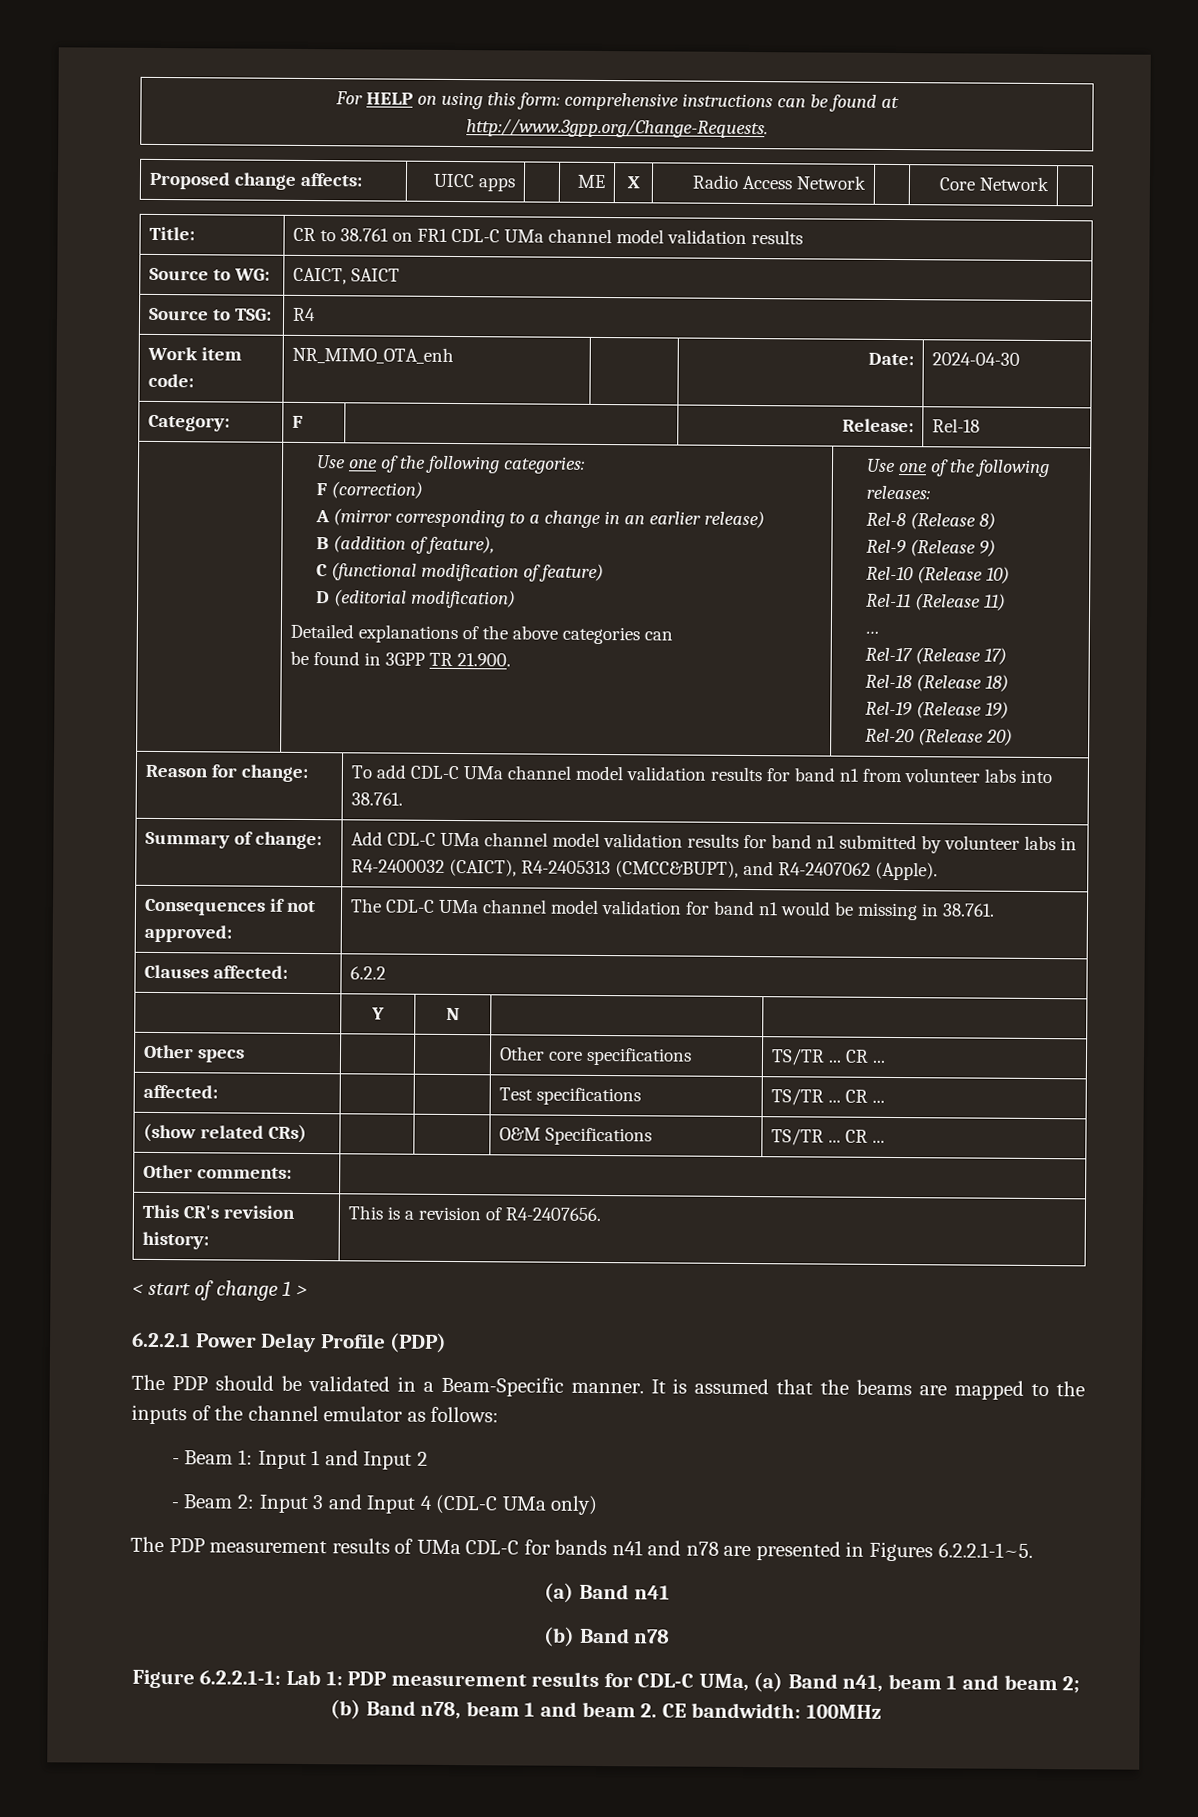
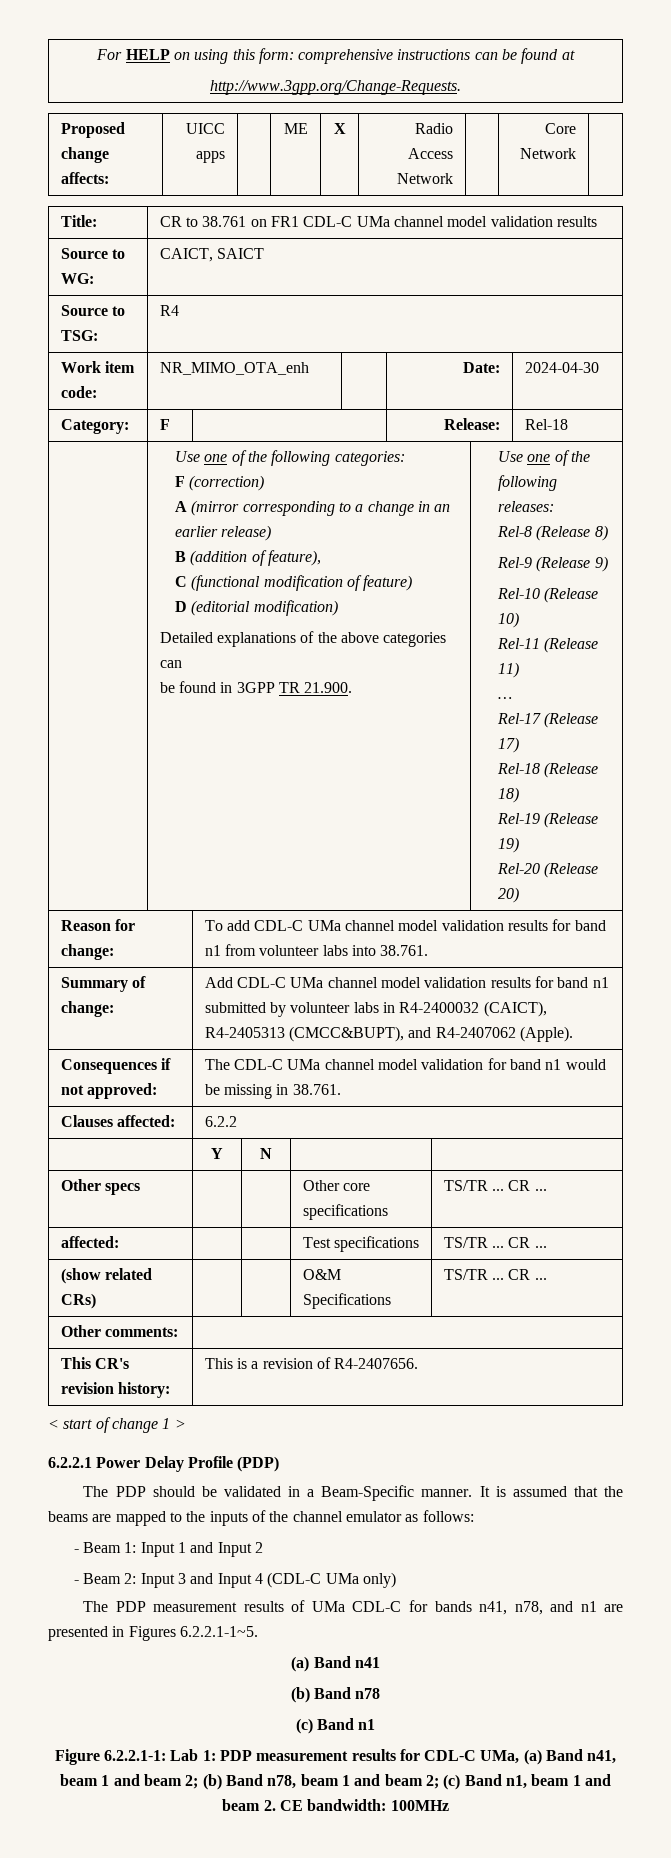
- The PDP measurement results of UMa CDL-C for bands n41 and n78 are presented in Figures 6.2.2.1-1~5.
+ The PDP measurement results of UMa CDL-C for bands n41, n78, and n1 are presented in Figures 6.2.2.1-1~5.
+ (c) Band n1
- Figure 6.2.2.1-1: Lab 1: PDP measurement results for CDL-C UMa, (a) Band n41, beam 1 and beam 2; (b) Band n78, beam 1 and beam 2. CE bandwidth: 100MHz
+ Figure 6.2.2.1-1: Lab 1: PDP measurement results for CDL-C UMa, (a) Band n41, beam 1 and beam 2; (b) Band n78, beam 1 and beam 2; (c) Band n1, beam 1 and beam 2. CE bandwidth: 100MHz

